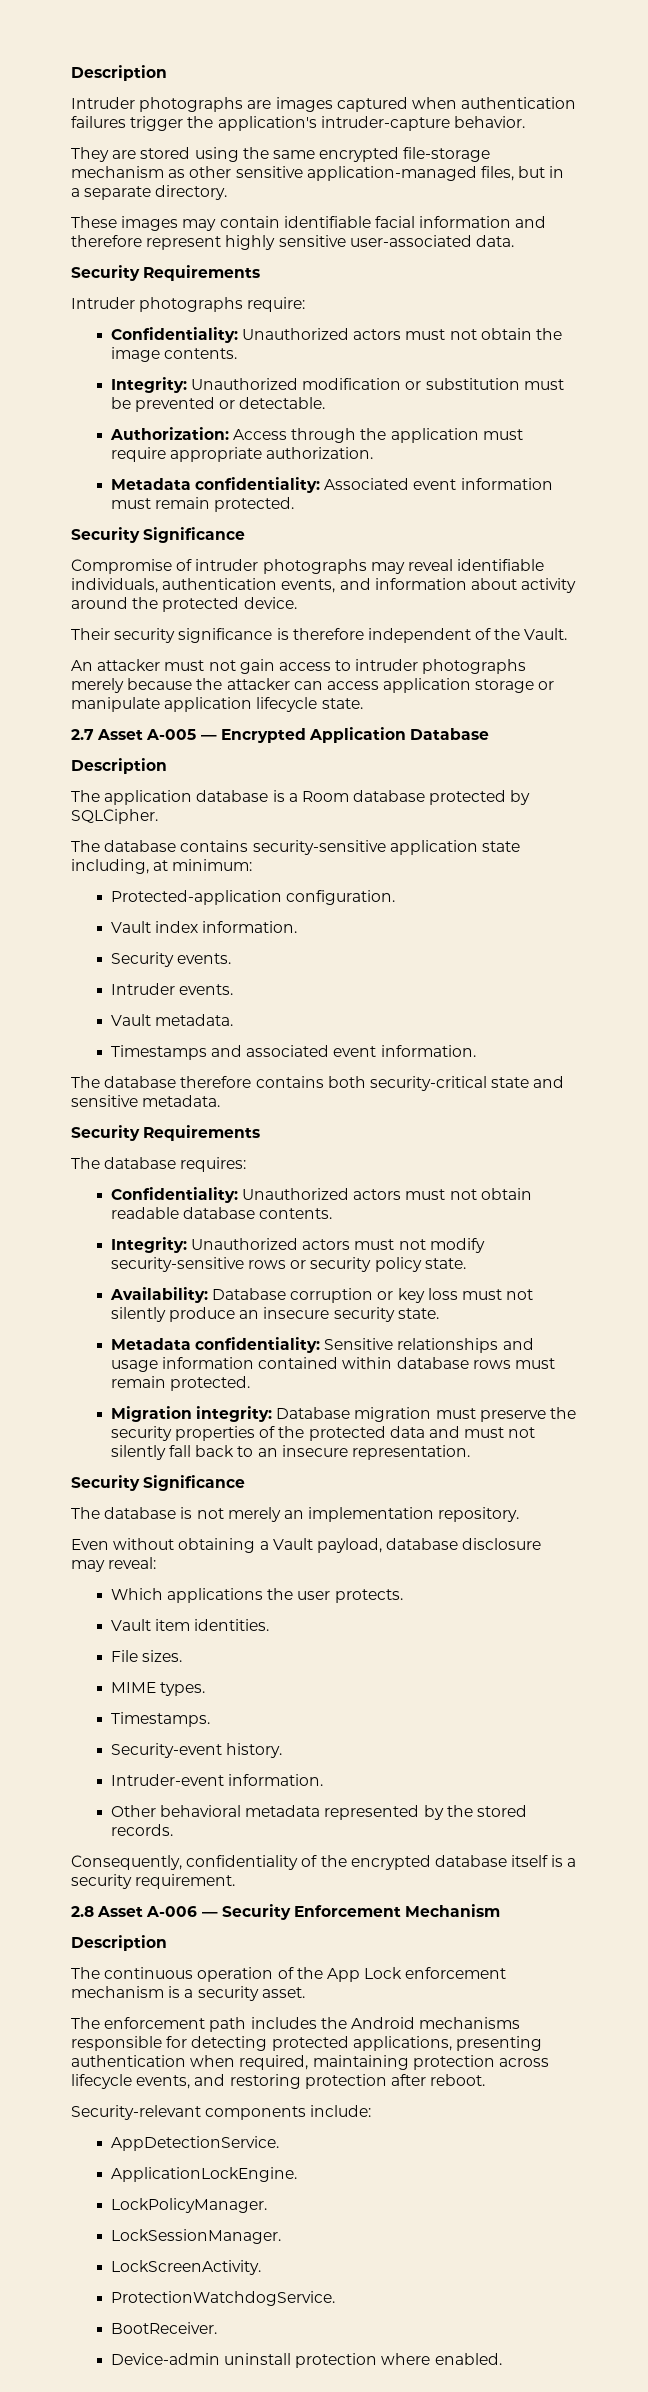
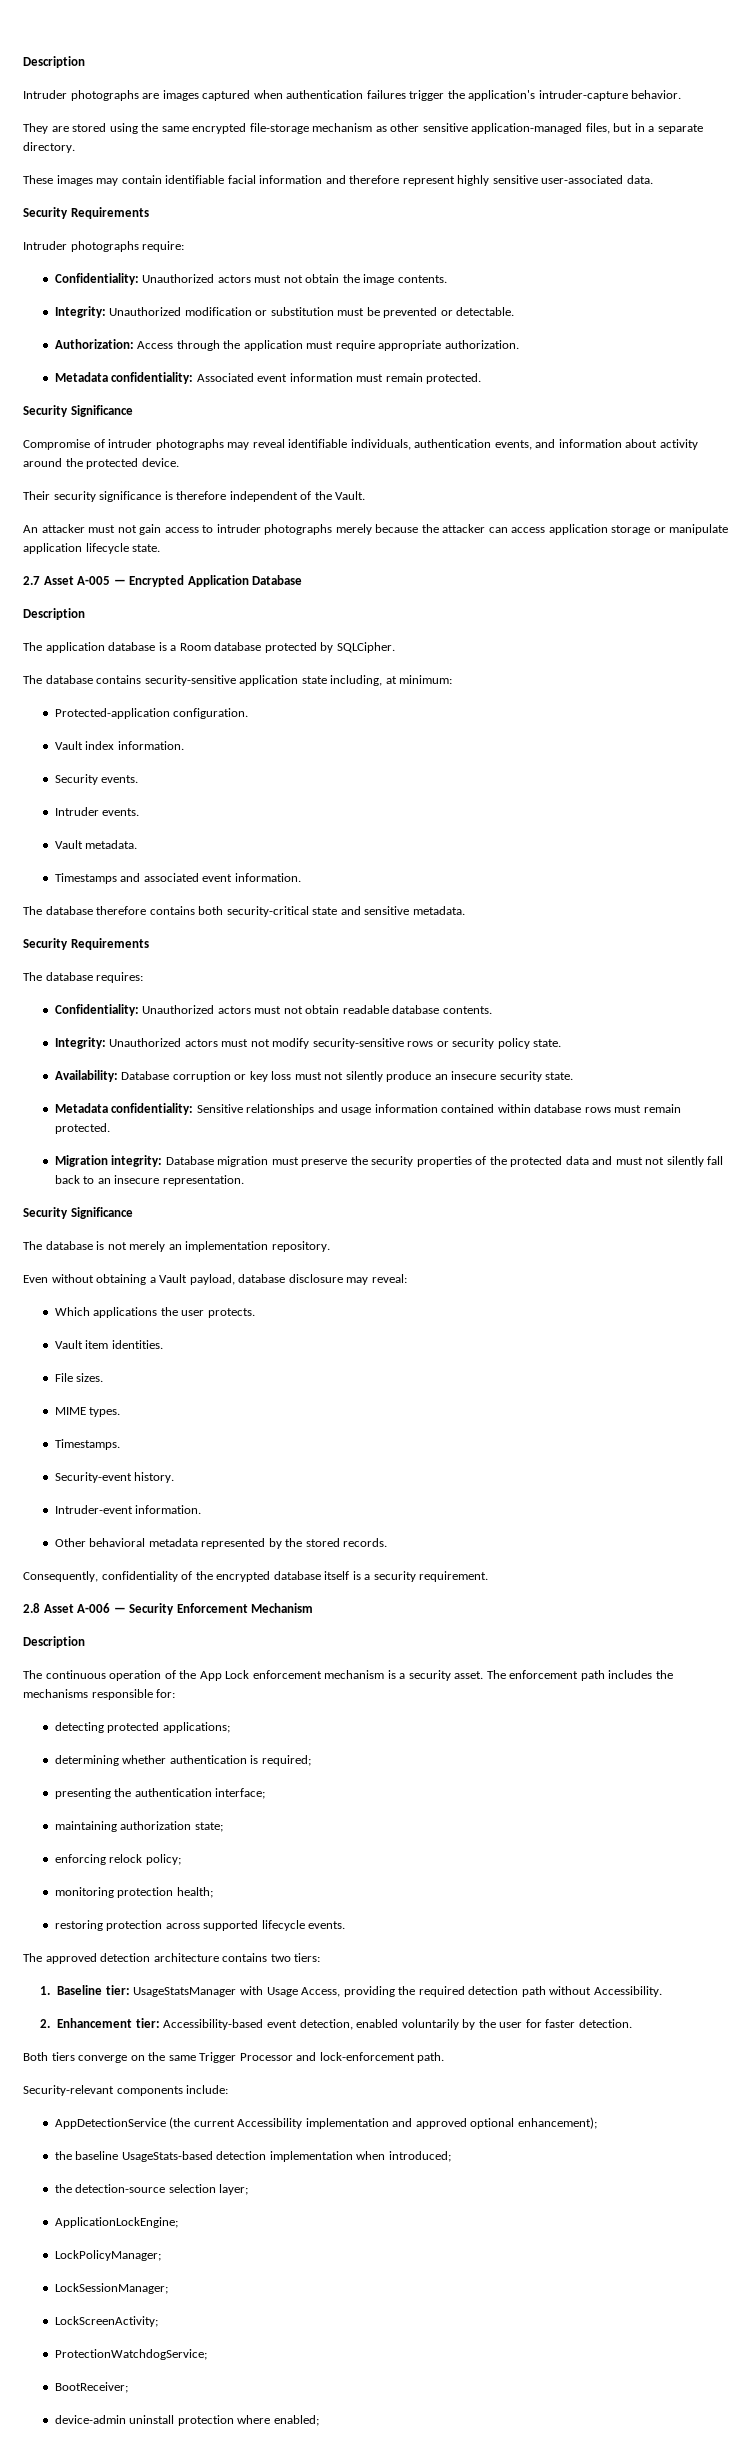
- The continuous operation of the App Lock enforcement mechanism is a security asset.
- The enforcement path includes the Android mechanisms responsible for detecting protected applications, presenting authentication when required, maintaining protection across lifecycle events, and restoring protection after reboot.
+ The continuous operation of the App Lock enforcement mechanism is a security asset. The enforcement path includes the mechanisms responsible for:
+ detecting protected applications;
+ determining whether authentication is required;
+ presenting the authentication interface;
+ maintaining authorization state;
+ enforcing relock policy;
+ monitoring protection health;
+ restoring protection across supported lifecycle events.
+ The approved detection architecture contains two tiers:
+ 1. Baseline tier: UsageStatsManager with Usage Access, providing the required detection path without Accessibility.
+ 2. Enhancement tier: Accessibility-based event detection, enabled voluntarily by the user for faster detection.
+ Both tiers converge on the same Trigger Processor and lock-enforcement path.
  Security-relevant components include:
- AppDetectionService.
- ApplicationLockEngine.
- LockPolicyManager.
- LockSessionManager.
- LockScreenActivity.
- ProtectionWatchdogService.
- BootReceiver.
- Device-admin uninstall protection where enabled.
+ AppDetectionService (the current Accessibility implementation and approved optional enhancement);
+ the baseline UsageStats-based detection implementation when introduced;
+ the detection-source selection layer;
+ ApplicationLockEngine;
+ LockPolicyManager;
+ LockSessionManager;
+ LockScreenActivity;
+ ProtectionWatchdogService;
+ BootReceiver;
+ device-admin uninstall protection where enabled;

